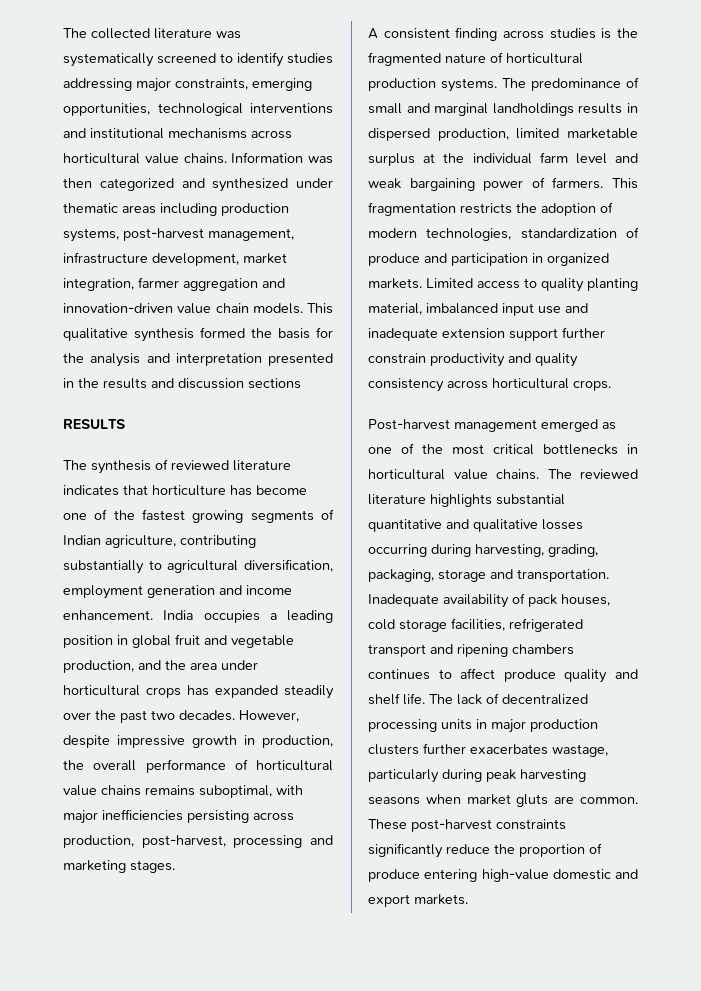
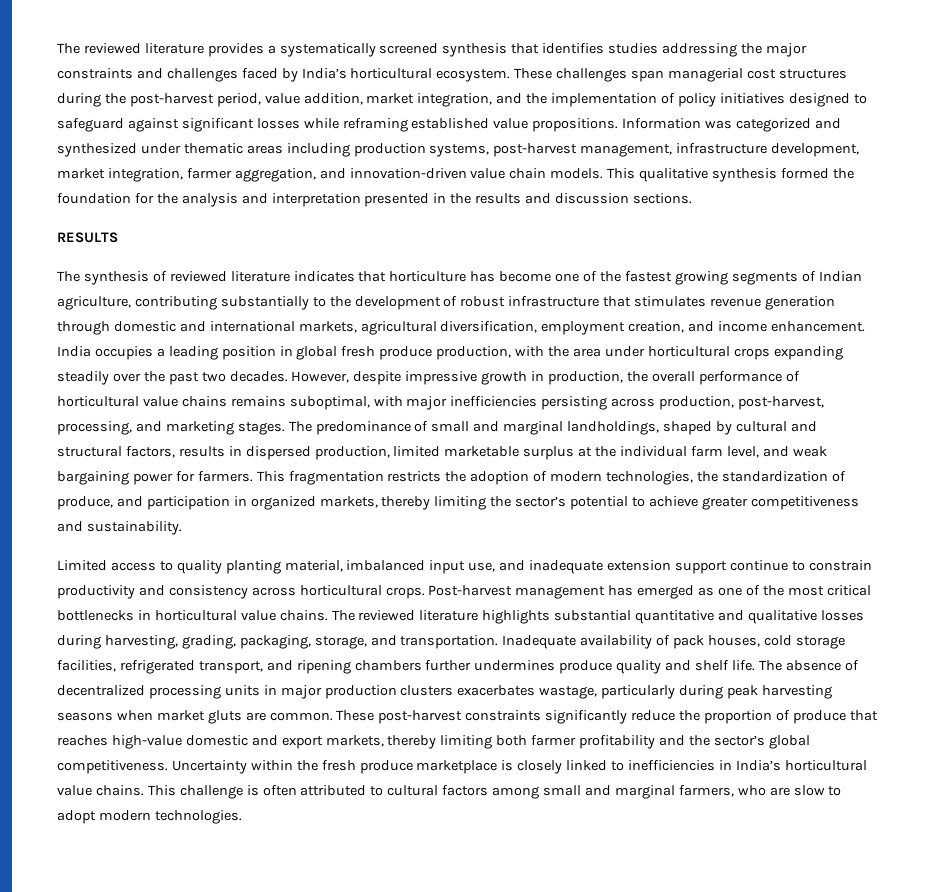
- The collected literature was systematically screened to identify studies addressing major constraints, emerging opportunities, technological interventions and institutional mechanisms across horticultural value chains.
+ The reviewed literature provides a systematically screened synthesis that identifies studies addressing the major constraints and challenges faced by India’s horticultural ecosystem. These challenges span managerial cost structures during the post-harvest period, value addition, market integration, and the implementation of policy initiatives designed to safeguard against significant losses while reframing established value propositions.
- Information was then categorized and synthesized under thematic areas including production systems, post-harvest management, infrastructure development, market integration, farmer aggregation and innovation-driven value chain models.
+ Information was categorized and synthesized under thematic areas including production systems, post-harvest management, infrastructure development, market integration, farmer aggregation, and innovation-driven value chain models.
- This qualitative synthesis formed the basis for the analysis and interpretation presented in the results and discussion sections
+ This qualitative synthesis formed the foundation for the analysis and interpretation presented in the results and discussion sections.
- The synthesis of reviewed literature indicates that horticulture has become one of the fastest growing segments of Indian agriculture, contributing substantially to agricultural diversification, employment generation and income enhancement.
+ The synthesis of reviewed literature indicates that horticulture has become one of the fastest growing segments of Indian agriculture, contributing substantially to the development of robust infrastructure that stimulates revenue generation through domestic and international markets, agricultural diversification, employment creation, and income enhancement.
- India occupies a leading position in global fruit and vegetable production, and the area under horticultural crops has expanded steadily over the past two decades.
+ India occupies a leading position in global fresh produce production, with the area under horticultural crops expanding steadily over the past two decades.
- However, despite impressive growth in production, the overall performance of horticultural value chains remains suboptimal, with major inefficiencies persisting across production, post-harvest, processing and marketing stages.
- A consistent finding across studies is the fragmented nature of horticultural production systems.
+ However, despite impressive growth in production, the overall performance of horticultural value chains remains suboptimal, with major inefficiencies persisting across production, post-harvest, processing, and marketing stages.
- The predominance of small and marginal landholdings results in dispersed production, limited marketable surplus at the individual farm level and weak bargaining power of farmers.
+ The predominance of small and marginal landholdings, shaped by cultural and structural factors, results in dispersed production, limited marketable surplus at the individual farm level, and weak bargaining power for farmers.
- This fragmentation restricts the adoption of modern technologies, standardization of produce and participation in organized markets. Limited access to quality planting material, imbalanced input use and inadequate extension support further constrain productivity and quality consistency across horticultural crops.
- Post-harvest management emerged as one of the most critical bottlenecks in horticultural value chains.
+ This fragmentation restricts the adoption of modern technologies, the standardization of produce, and participation in organized markets, thereby limiting the sector’s potential to achieve greater competitiveness and sustainability.
+ Limited access to quality planting material, imbalanced input use, and inadequate extension support continue to constrain productivity and consistency across horticultural crops. Post-harvest management has emerged as one of the most critical bottlenecks in horticultural value chains.
- The reviewed literature highlights substantial quantitative and qualitative losses occurring during harvesting, grading, packaging, storage and transportation.
+ The reviewed literature highlights substantial quantitative and qualitative losses during harvesting, grading, packaging, storage, and transportation.
- Inadequate availability of pack houses, cold storage facilities, refrigerated transport and ripening chambers continues to affect produce quality and shelf life.
+ Inadequate availability of pack houses, cold storage facilities, refrigerated transport, and ripening chambers further undermines produce quality and shelf life.
- The lack of decentralized processing units in major production clusters further exacerbates wastage, particularly during peak harvesting seasons when market gluts are common.
+ The absence of decentralized processing units in major production clusters exacerbates wastage, particularly during peak harvesting seasons when market gluts are common.
- These post-harvest constraints significantly reduce the proportion of produce entering high-value domestic and export markets.
+ These post-harvest constraints significantly reduce the proportion of produce that reaches high-value domestic and export markets, thereby limiting both farmer profitability and the sector’s global competitiveness. Uncertainty within the fresh produce marketplace is closely linked to inefficiencies in India’s horticultural value chains. This challenge is often attributed to cultural factors among small and marginal farmers, who are slow to adopt modern technologies.

